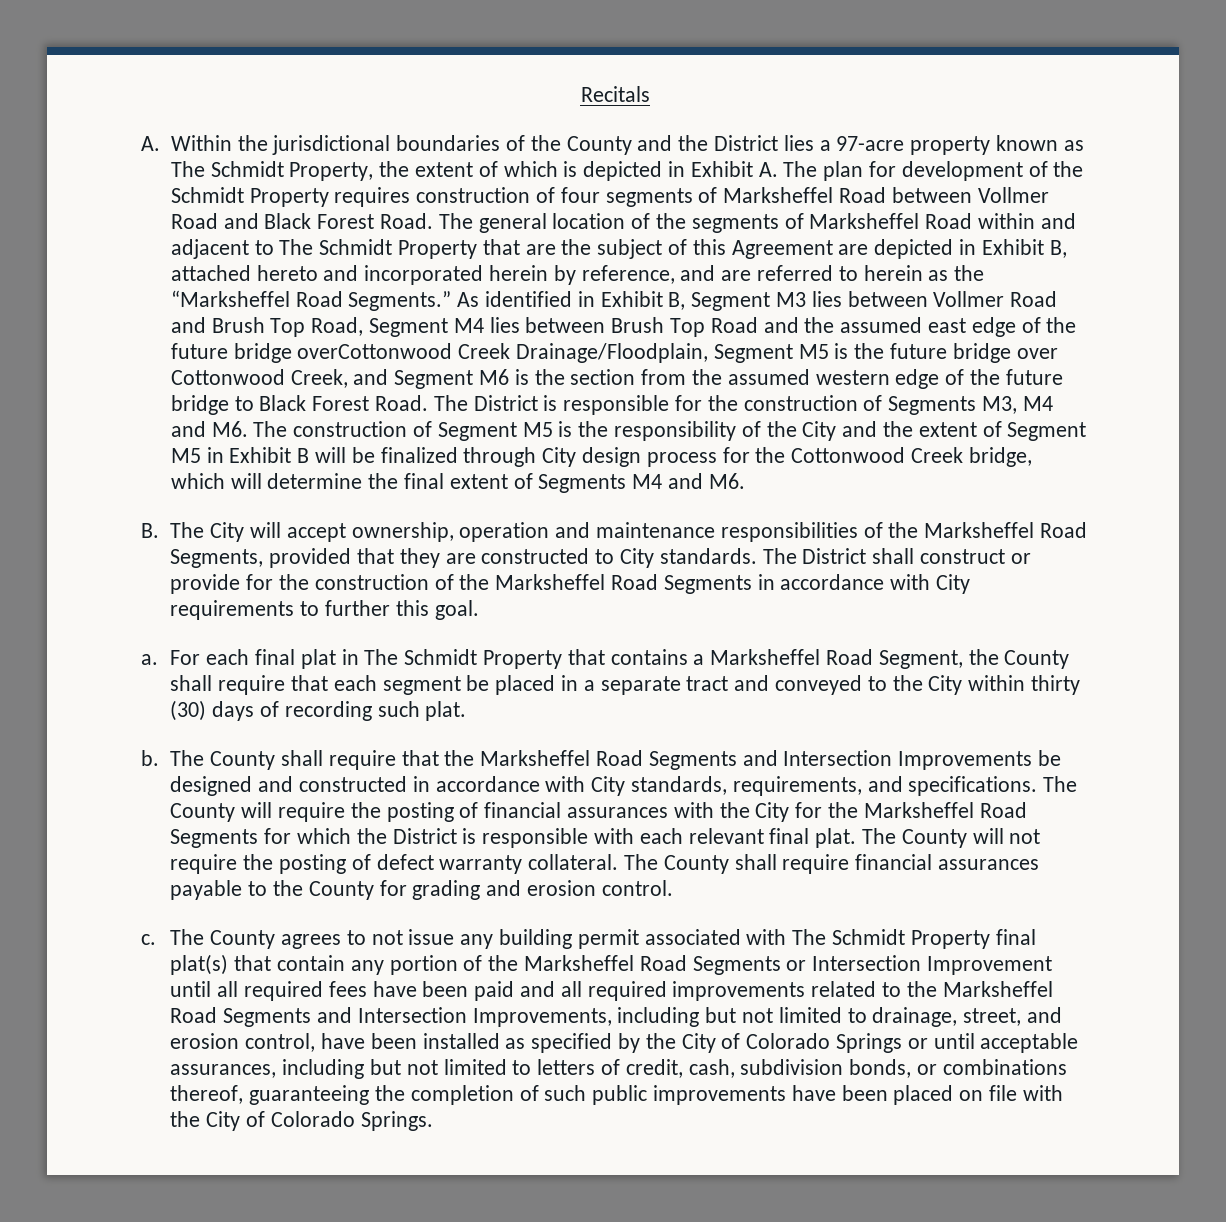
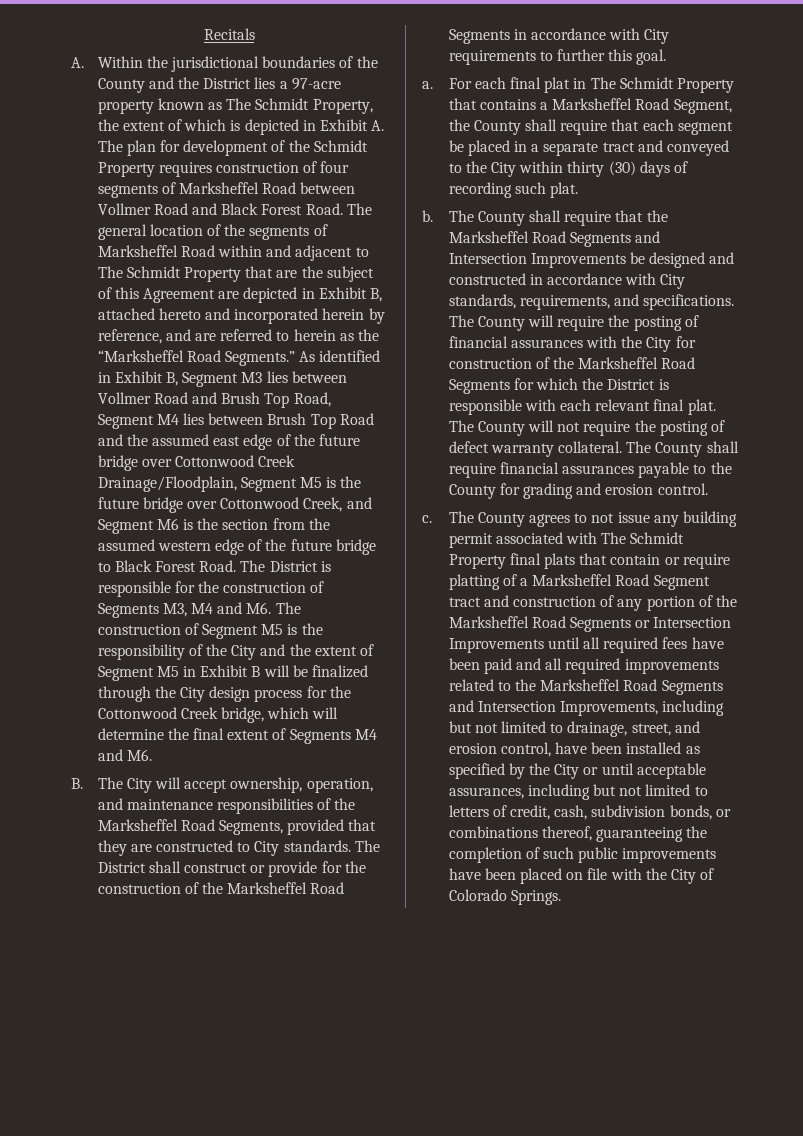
- As identified in Exhibit B, Segment M3 lies between Vollmer Road and Brush Top Road, Segment M4 lies between Brush Top Road and the assumed east edge of the future bridge overCottonwood Creek Drainage/Floodplain, Segment M5 is the future bridge over Cottonwood Creek, and Segment M6 is the section from the assumed western edge of the future bridge to Black Forest Road.
+ As identified in Exhibit B, Segment M3 lies between Vollmer Road and Brush Top Road, Segment M4 lies between Brush Top Road and the assumed east edge of the future bridge over Cottonwood Creek Drainage/Floodplain, Segment M5 is the future bridge over Cottonwood Creek, and Segment M6 is the section from the assumed western edge of the future bridge to Black Forest Road.
- The District is responsible for the construction of Segments M3, M4 and M6. The construction of Segment M5 is the responsibility of the City and the extent of Segment M5 in Exhibit B will be finalized through City design process for the Cottonwood Creek bridge, which will determine the final extent of Segments M4 and M6.
+ The District is responsible for the construction of Segments M3, M4 and M6. The construction of Segment M5 is the responsibility of the City and the extent of Segment M5 in Exhibit B will be finalized through the City design process for the Cottonwood Creek bridge, which will determine the final extent of Segments M4 and M6.
- B. The City will accept ownership, operation and maintenance responsibilities of the Marksheffel Road Segments, provided that they are constructed to City standards.
+ B. The City will accept ownership, operation, and maintenance responsibilities of the Marksheffel Road Segments, provided that they are constructed to City standards.
- The County will require the posting of financial assurances with the City for the Marksheffel Road Segments for which the District is responsible with each relevant final plat.
+ The County will require the posting of financial assurances with the City for construction of the Marksheffel Road Segments for which the District is responsible with each relevant final plat.
- The County agrees to not issue any building permit associated with The Schmidt Property final plat(s) that contain any portion of the Marksheffel Road Segments or Intersection Improvement until all required fees have been paid and all required improvements related to the Marksheffel Road Segments and Intersection Improvements, including but not limited to drainage, street, and erosion control, have been installed as specified by the City of Colorado Springs or until acceptable assurances, including but not limited to letters of credit, cash, subdivision bonds, or combinations thereof, guaranteeing the completion of such public improvements have been placed on file with the City of Colorado Springs.
+ The County agrees to not issue any building permit associated with The Schmidt Property final plats that contain or require platting of a Marksheffel Road Segment tract and construction of any portion of the Marksheffel Road Segments or Intersection Improvements until all required fees have been paid and all required improvements related to the Marksheffel Road Segments and Intersection Improvements, including but not limited to drainage, street, and erosion control, have been installed as specified by the City or until acceptable assurances, including but not limited to letters of credit, cash, subdivision bonds, or combinations thereof, guaranteeing the completion of such public improvements have been placed on file with the City of Colorado Springs.

